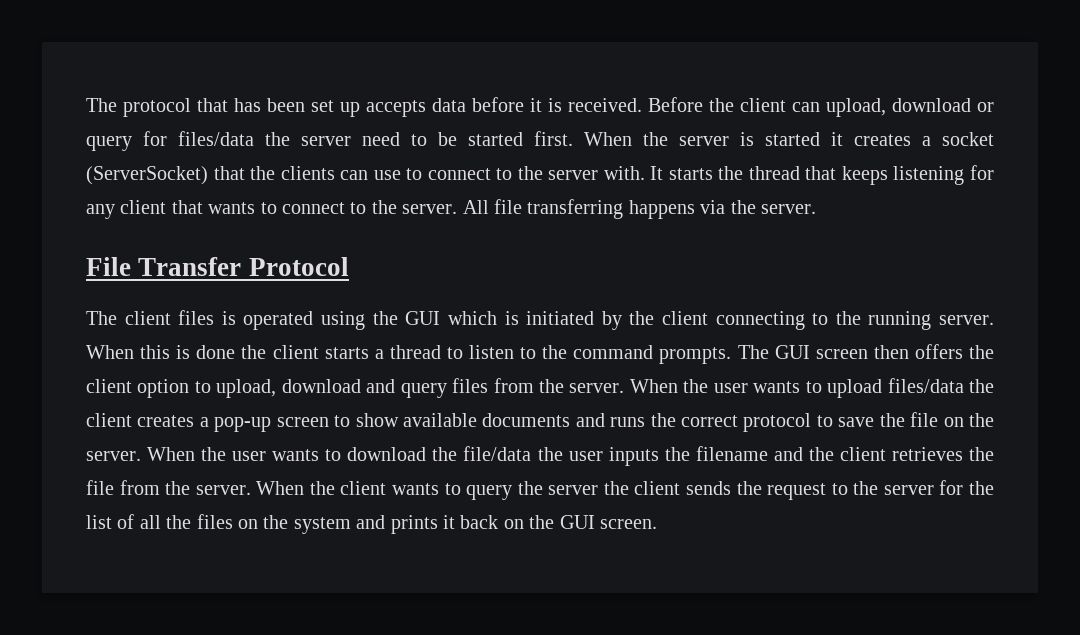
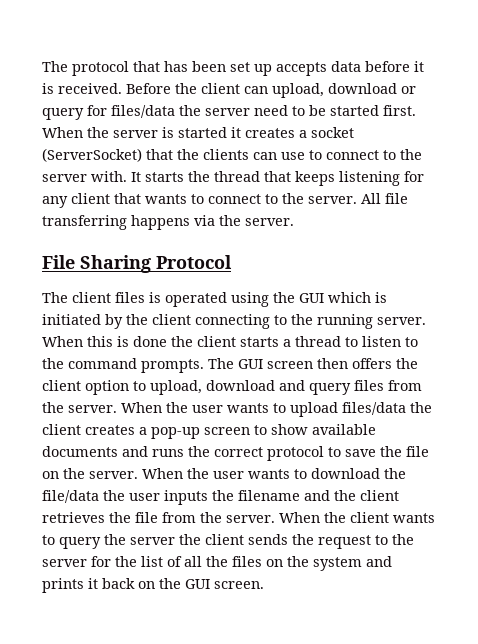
- File Transfer Protocol
+ File Sharing Protocol

